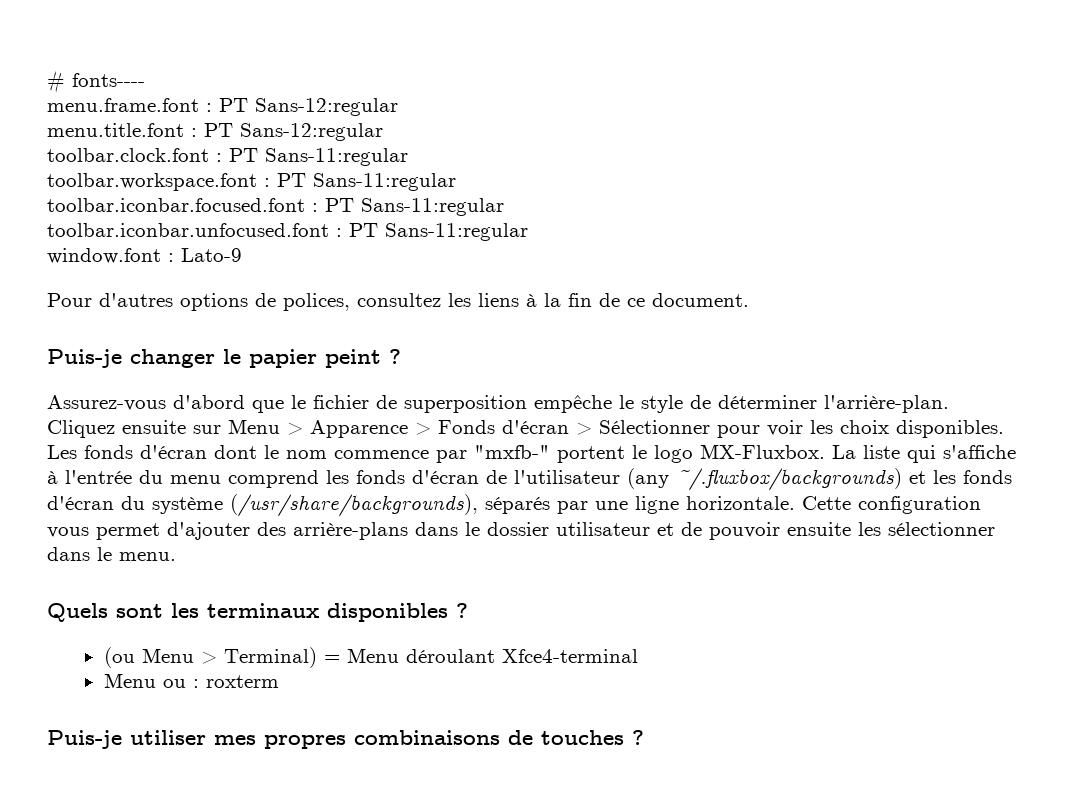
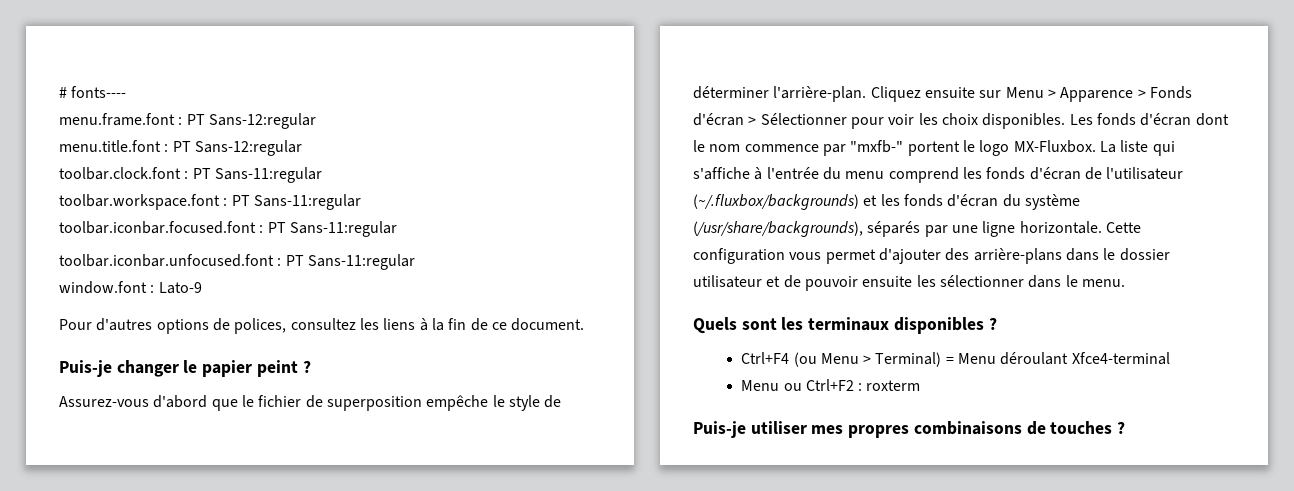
- La liste qui s'affiche à l'entrée du menu comprend les fonds d'écran de l'utilisateur (any ~/.fluxbox/backgrounds) et les fonds d'écran du système (/usr/share/backgrounds), séparés par une ligne horizontale.
+ La liste qui s'affiche à l'entrée du menu comprend les fonds d'écran de l'utilisateur (~/.fluxbox/backgrounds) et les fonds d'écran du système (/usr/share/backgrounds), séparés par une ligne horizontale.
- (ou Menu > Terminal) = Menu déroulant Xfce4-terminal
+ Ctrl+F4 (ou Menu > Terminal) = Menu déroulant Xfce4-terminal
- Menu ou : roxterm
+ Menu ou Ctrl+F2 : roxterm

